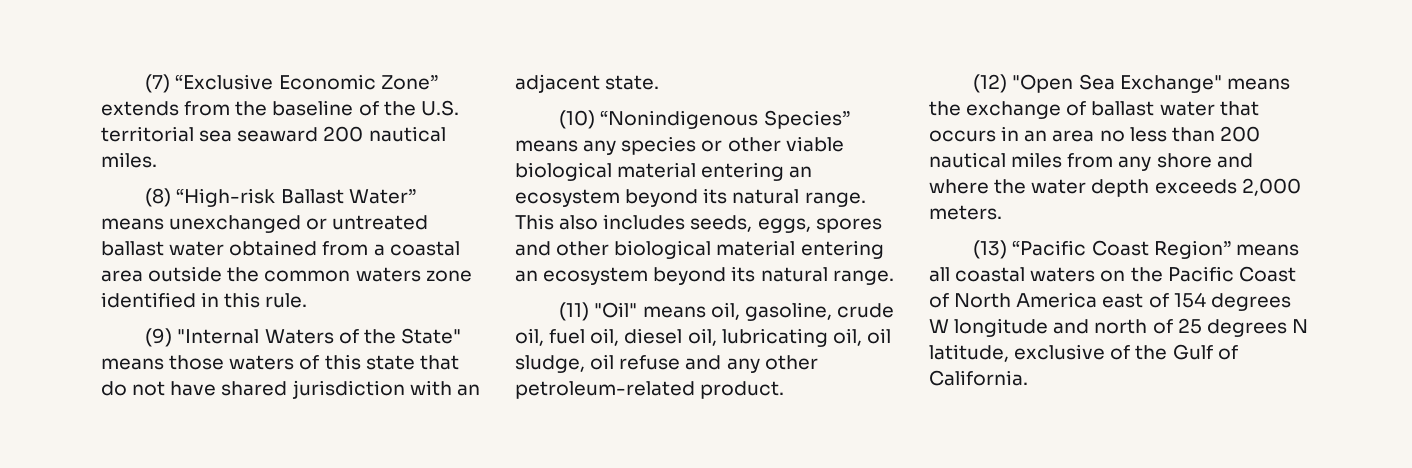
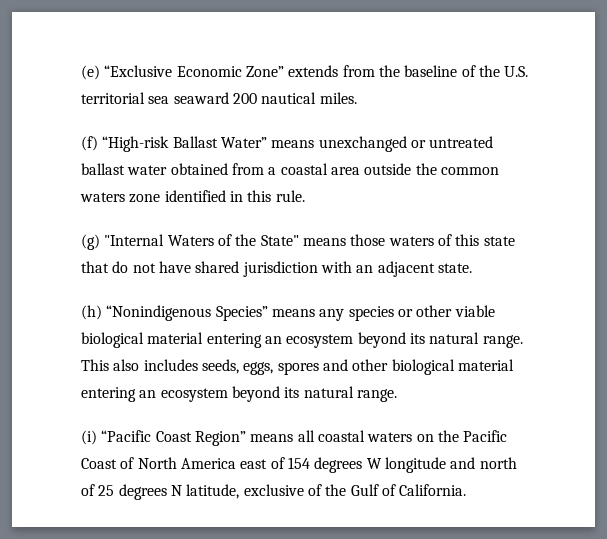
- (7) “Exclusive Economic Zone” extends from the baseline of the U.S. territorial sea seaward 200 nautical miles.
+ (e) “Exclusive Economic Zone” extends from the baseline of the U.S. territorial sea seaward 200 nautical miles.
- (8) “High-risk Ballast Water” means unexchanged or untreated ballast water obtained from a coastal area outside the common waters zone identified in this rule.
+ (f) “High-risk Ballast Water” means unexchanged or untreated ballast water obtained from a coastal area outside the common waters zone identified in this rule.
- (9) "Internal Waters of the State" means those waters of this state that do not have shared jurisdiction with an adjacent state.
+ (g) "Internal Waters of the State" means those waters of this state that do not have shared jurisdiction with an adjacent state.
- (10) “Nonindigenous Species” means any species or other viable biological material entering an ecosystem beyond its natural range.
+ (h) “Nonindigenous Species” means any species or other viable biological material entering an ecosystem beyond its natural range.
- (11) "Oil" means oil, gasoline, crude oil, fuel oil, diesel oil, lubricating oil, oil sludge, oil refuse and any other petroleum-related product.
- (12) "Open Sea Exchange" means the exchange of ballast water that occurs in an area no less than 200 nautical miles from any shore and where the water depth exceeds 2,000 meters.
- (13) “Pacific Coast Region” means all coastal waters on the Pacific Coast of North America east of 154 degrees W longitude and north of 25 degrees N latitude, exclusive of the Gulf of California.
+ (i) “Pacific Coast Region” means all coastal waters on the Pacific Coast of North America east of 154 degrees W longitude and north of 25 degrees N latitude, exclusive of the Gulf of California.

